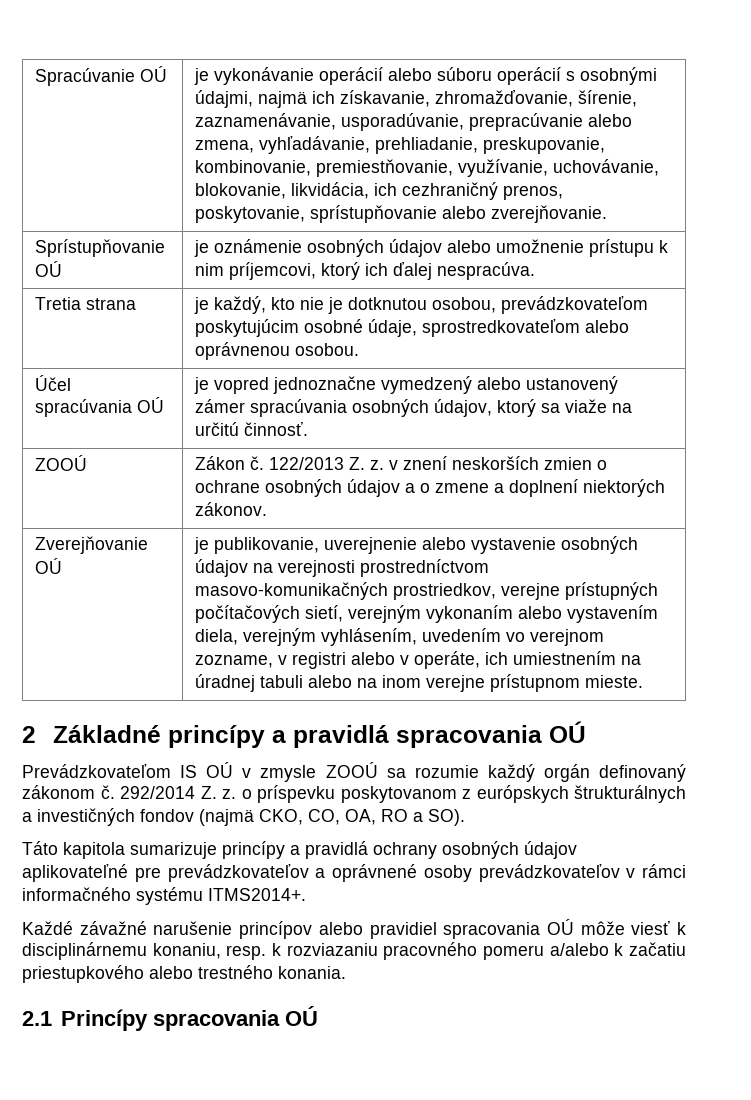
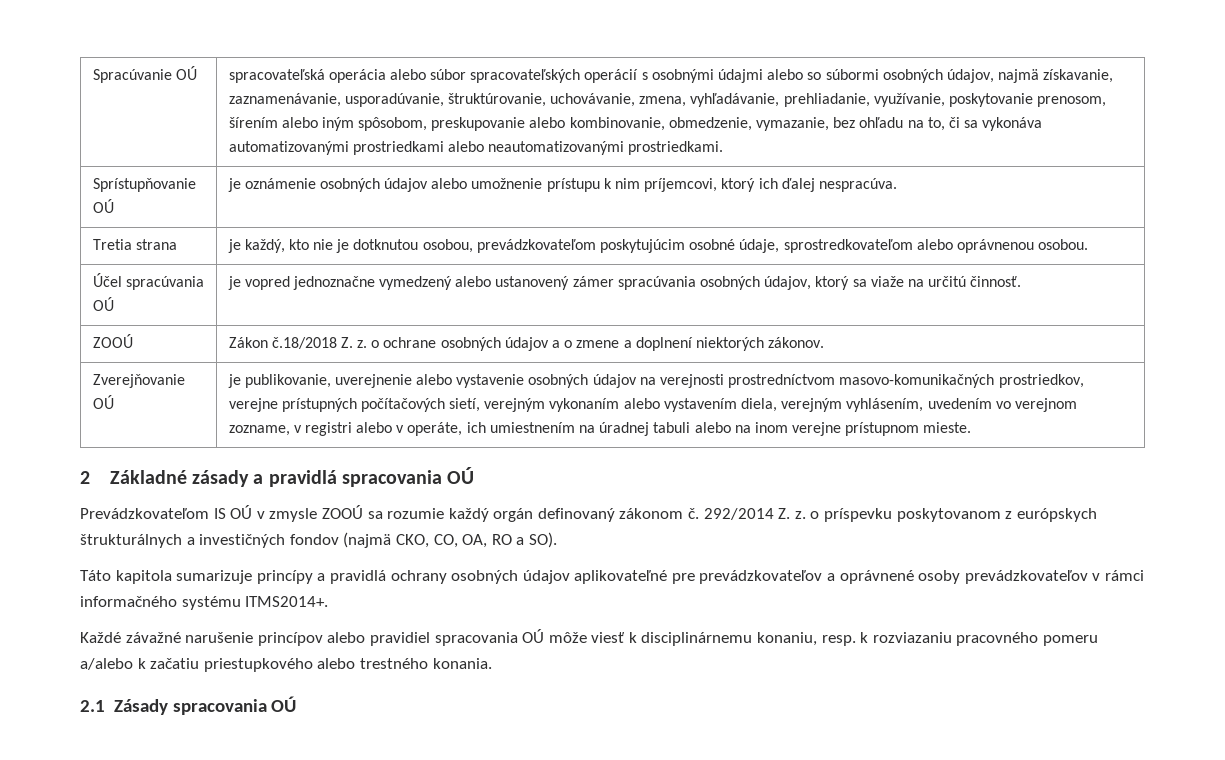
- je vykonávanie operácií alebo súboru operácií s osobnými údajmi, najmä ich získavanie, zhromažďovanie, šírenie, zaznamenávanie, usporadúvanie, prepracúvanie alebo zmena, vyhľadávanie, prehliadanie, preskupovanie, kombinovanie, premiestňovanie, využívanie, uchovávanie, blokovanie, likvidácia, ich cezhraničný prenos, poskytovanie, sprístupňovanie alebo zverejňovanie.
+ spracovateľská operácia alebo súbor spracovateľských operácií s osobnými údajmi alebo so súbormi osobných údajov, najmä získavanie, zaznamenávanie, usporadúvanie, štruktúrovanie, uchovávanie, zmena, vyhľadávanie, prehliadanie, využívanie, poskytovanie prenosom, šírením alebo iným spôsobom, preskupovanie alebo kombinovanie, obmedzenie, vymazanie, bez ohľadu na to, či sa vykonáva automatizovanými prostriedkami alebo neautomatizovanými prostriedkami.
- ZOOÚ | Zákon č. 122/2013 Z. z. v znení neskorších zmien o ochrane osobných údajov a o zmene a doplnení niektorých zákonov.
+ ZOOÚ | Zákon č.18/2018 Z. z. o ochrane osobných údajov a o zmene a doplnení niektorých zákonov.
- 2 Základné princípy a pravidlá spracovania OÚ
+ 2 Základné zásady a pravidlá spracovania OÚ
- 2.1 Princípy spracovania OÚ
+ 2.1 Zásady spracovania OÚ

